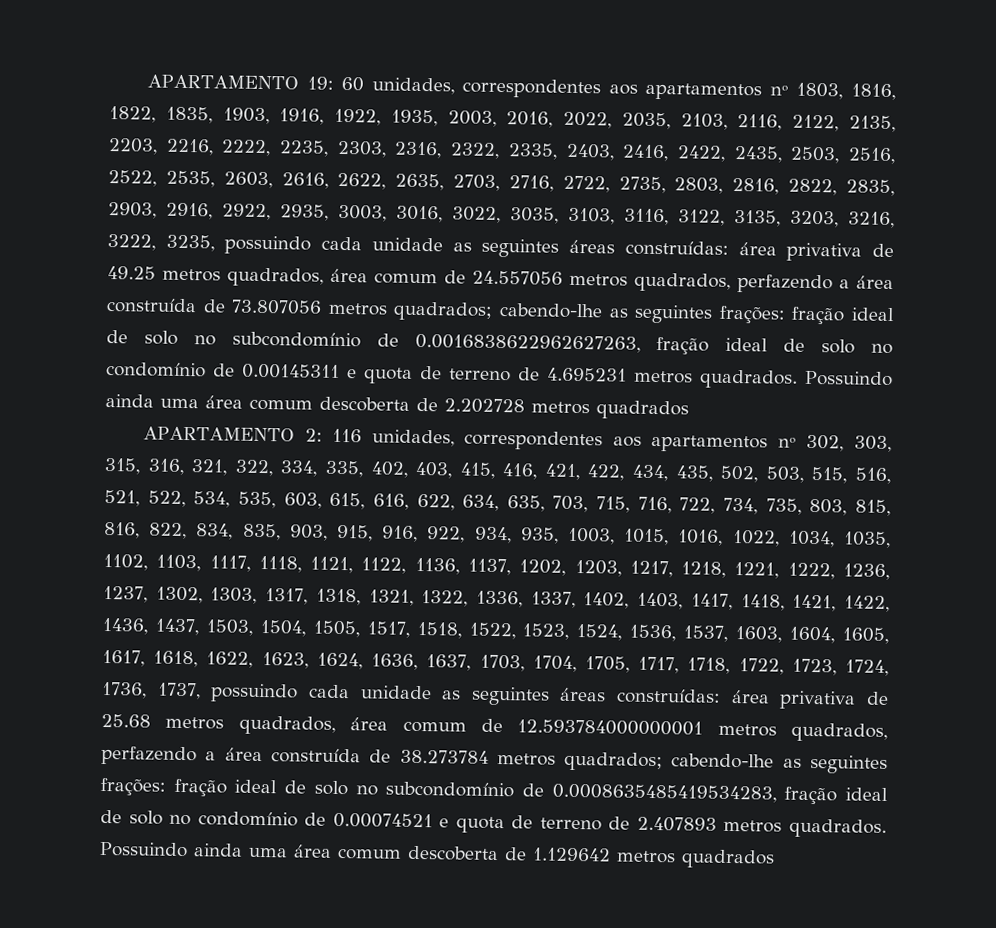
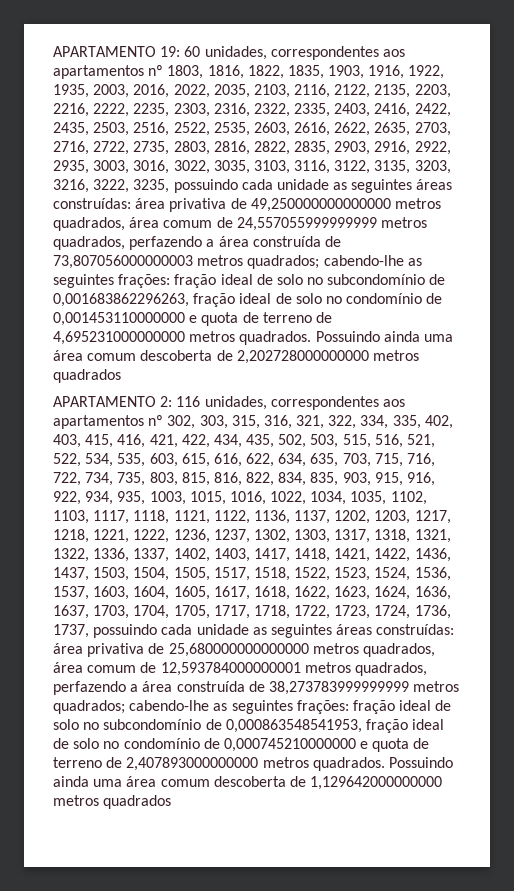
- área privativa de 49.25 metros quadrados, área comum de 24.557056 metros quadrados, perfazendo a área construída de 73.807056 metros quadrados;
+ área privativa de 49,250000000000000 metros quadrados, área comum de 24,557055999999999 metros quadrados, perfazendo a área construída de 73,807056000000003 metros quadrados;
- fração ideal de solo no subcondomínio de 0.0016838622962627263, fração ideal de solo no condomínio de 0.00145311 e quota de terreno de 4.695231 metros quadrados. Possuindo ainda uma área comum descoberta de 2.202728 metros quadrados
+ fração ideal de solo no subcondomínio de 0,001683862296263, fração ideal de solo no condomínio de 0,001453110000000 e quota de terreno de 4,695231000000000 metros quadrados. Possuindo ainda uma área comum descoberta de 2,202728000000000 metros quadrados
- área privativa de 25.68 metros quadrados, área comum de 12.593784000000001 metros quadrados, perfazendo a área construída de 38.273784 metros quadrados;
+ área privativa de 25,680000000000000 metros quadrados, área comum de 12,593784000000001 metros quadrados, perfazendo a área construída de 38,273783999999999 metros quadrados;
- fração ideal de solo no subcondomínio de 0.0008635485419534283, fração ideal de solo no condomínio de 0.00074521 e quota de terreno de 2.407893 metros quadrados. Possuindo ainda uma área comum descoberta de 1.129642 metros quadrados
+ fração ideal de solo no subcondomínio de 0,000863548541953, fração ideal de solo no condomínio de 0,000745210000000 e quota de terreno de 2,407893000000000 metros quadrados. Possuindo ainda uma área comum descoberta de 1,129642000000000 metros quadrados

